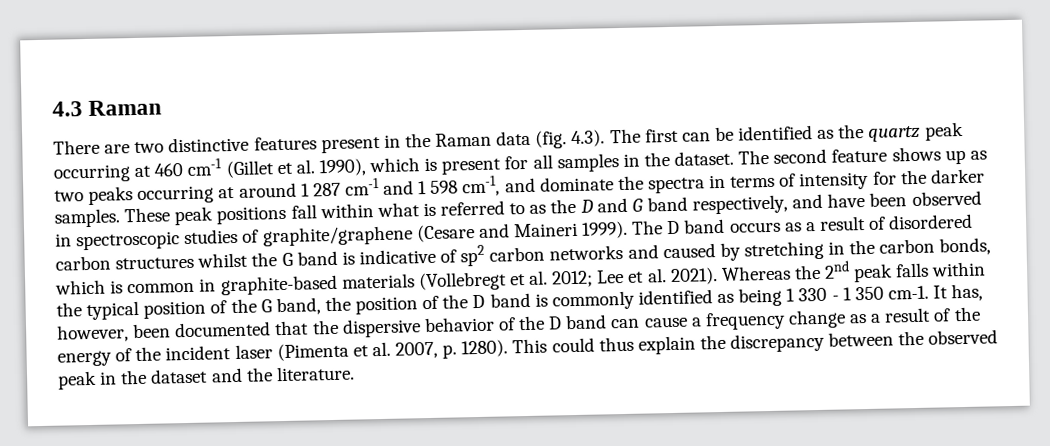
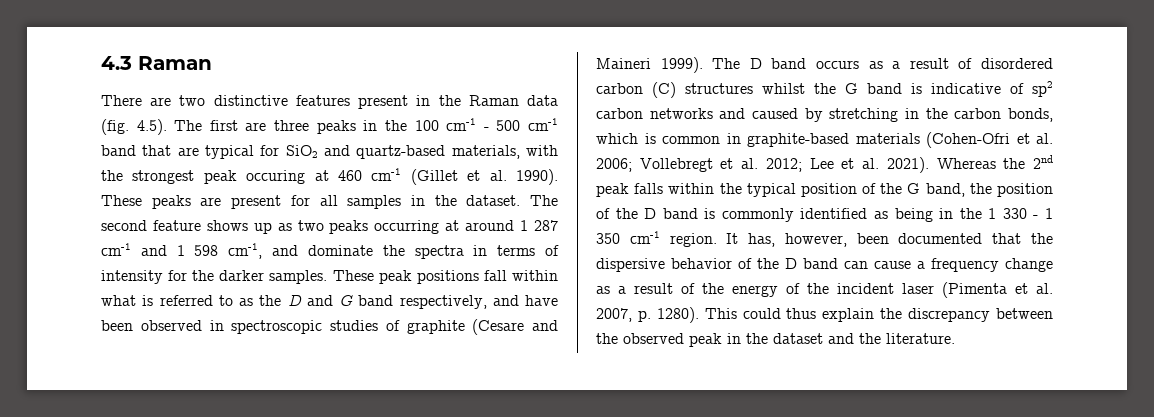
- There are two distinctive features present in the Raman data (fig. 4.3). The first can be identified as the quartz peak occurring at 460 cm-1 (Gillet et al. 1990), which is present for all samples in the dataset.
+ There are two distinctive features present in the Raman data (fig. 4.5). The first are three peaks in the 100 cm-1 - 500 cm-1 band that are typical for SiO2 and quartz-based materials, with the strongest peak occuring at 460 cm-1 (Gillet et al. 1990). These peaks are present for all samples in the dataset.
- These peak positions fall within what is referred to as the D and G band respectively, and have been observed in spectroscopic studies of graphite/graphene (Cesare and Maineri 1999).
+ These peak positions fall within what is referred to as the D and G band respectively, and have been observed in spectroscopic studies of graphite (Cesare and Maineri 1999).
- The D band occurs as a result of disordered carbon structures whilst the G band is indicative of sp2 carbon networks and caused by stretching in the carbon bonds, which is common in graphite-based materials (Vollebregt et al. 2012; Lee et al. 2021).
+ The D band occurs as a result of disordered carbon (C) structures whilst the G band is indicative of sp2 carbon networks and caused by stretching in the carbon bonds, which is common in graphite-based materials (Cohen-Ofri et al. 2006; Vollebregt et al. 2012; Lee et al. 2021).
- Whereas the 2nd peak falls within the typical position of the G band, the position of the D band is commonly identified as being 1 330 - 1 350 cm-1.
+ Whereas the 2nd peak falls within the typical position of the G band, the position of the D band is commonly identified as being in the 1 330 - 1 350 cm-1 region.

